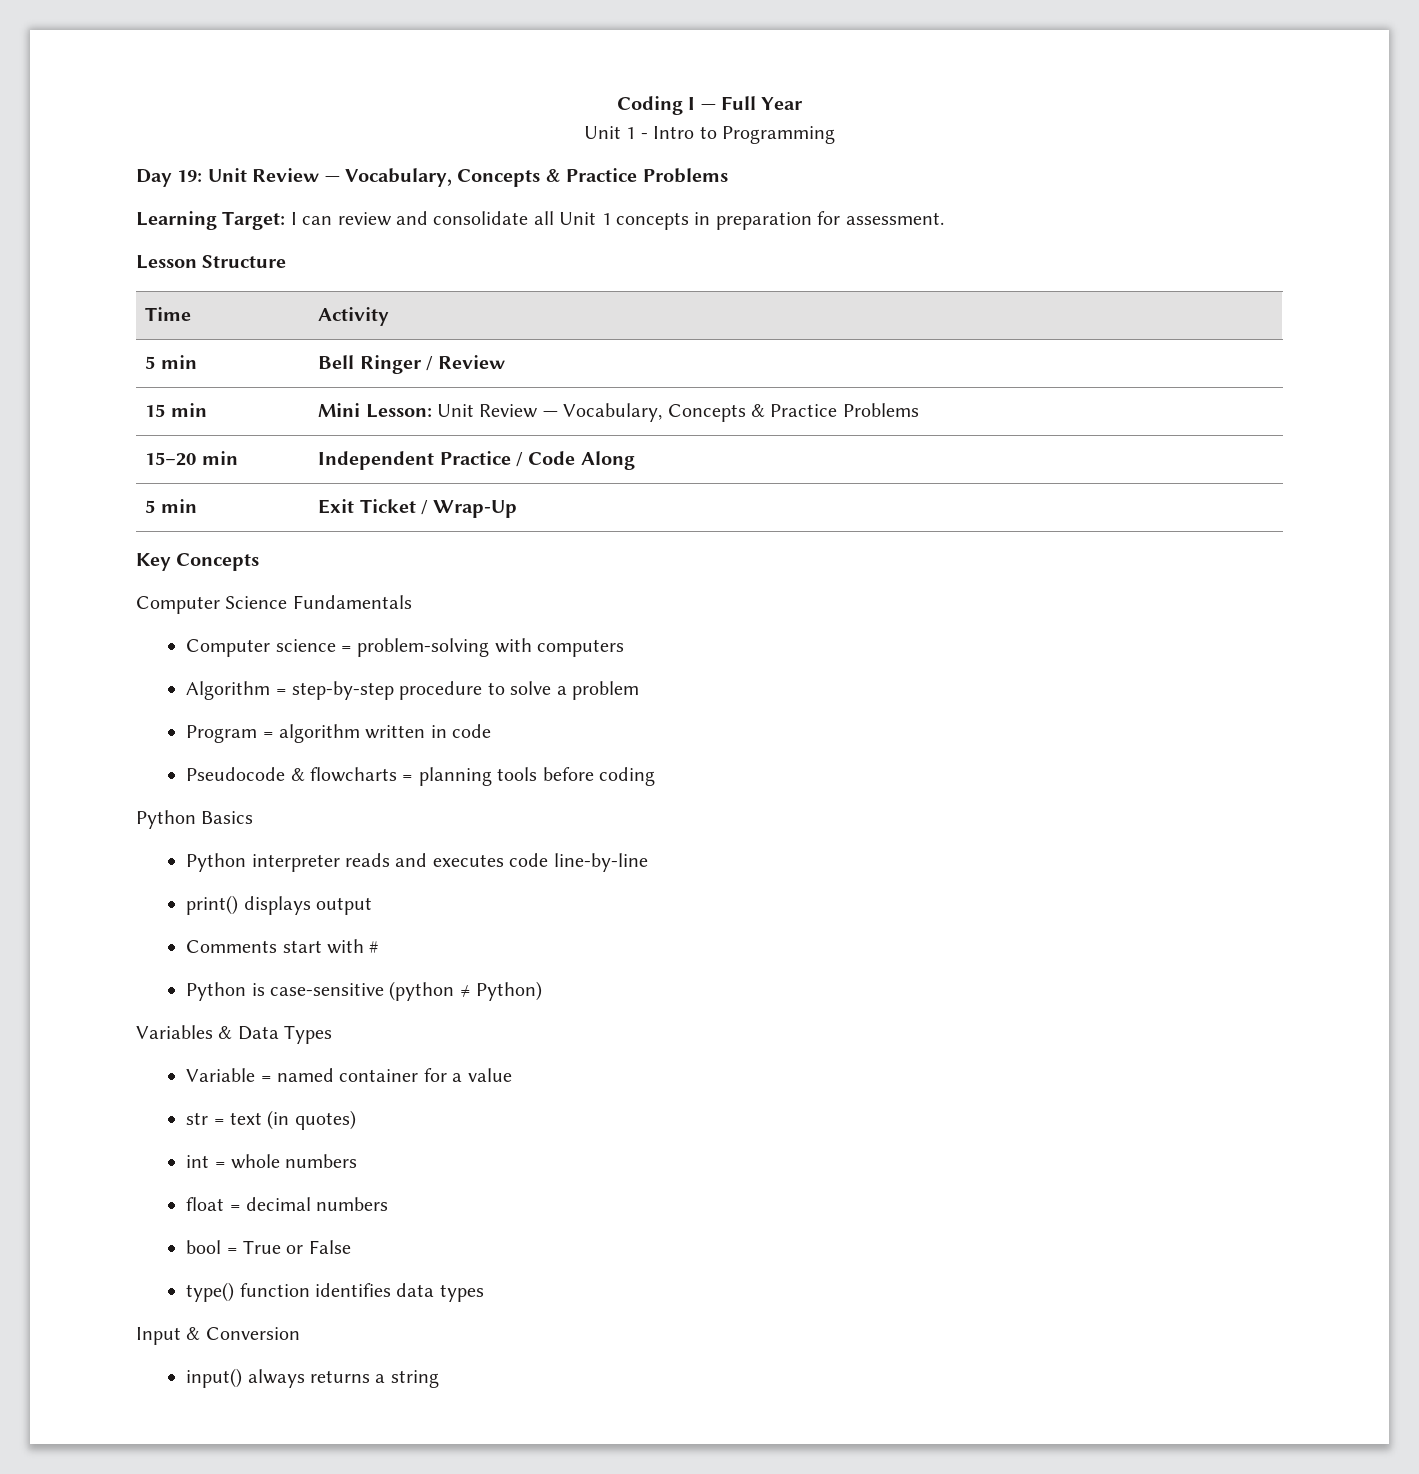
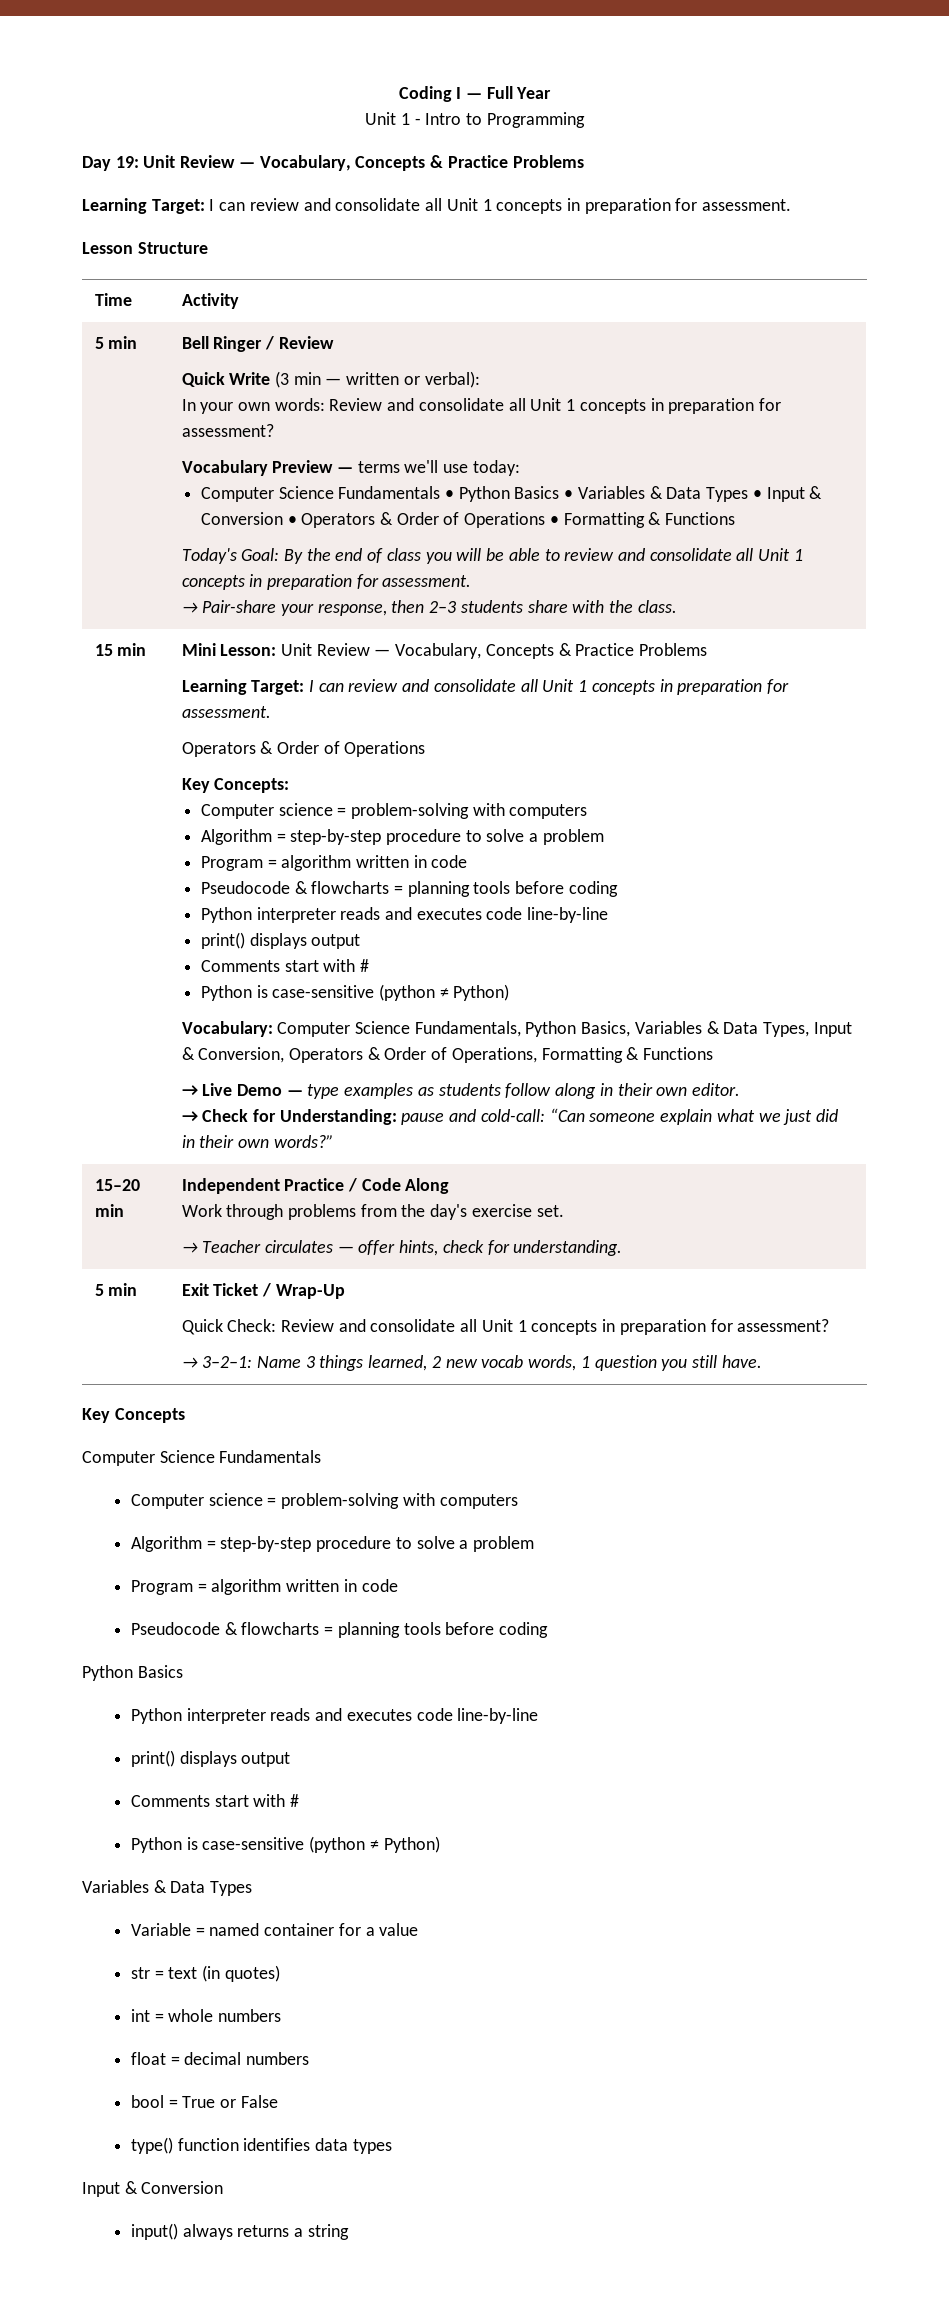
+ Quick Write (3 min — written or verbal):
+ In your own words: Review and consolidate all Unit 1 concepts in preparation for assessment?
+ Vocabulary Preview — terms we'll use today:
+ Computer Science Fundamentals • Python Basics • Variables & Data Types • Input & Conversion • Operators & Order of Operations • Formatting & Functions
+ Today's Goal: By the end of class you will be able to review and consolidate all Unit 1 concepts in preparation for assessment.
+ → Pair-share your response, then 2–3 students share with the class.
  Mini Lesson: Unit Review — Vocabulary, Concepts & Practice Problems
+ Learning Target: I can review and consolidate all Unit 1 concepts in preparation for assessment.
+ Operators & Order of Operations
+ Key Concepts:
+ Computer science = problem-solving with computers
+ Algorithm = step-by-step procedure to solve a problem
+ Program = algorithm written in code
+ Pseudocode & flowcharts = planning tools before coding
+ Python interpreter reads and executes code line-by-line
+ print() displays output
+ Comments start with #
+ Python is case-sensitive (python ≠ Python)
+ Vocabulary: Computer Science Fundamentals, Python Basics, Variables & Data Types, Input & Conversion, Operators & Order of Operations, Formatting & Functions
+ → Live Demo — type examples as students follow along in their own editor.
+ → Check for Understanding: pause and cold-call: “Can someone explain what we just did in their own words?”
  15–20 min | Independent Practice / Code Along
+ Work through problems from the day's exercise set.
+ → Teacher circulates — offer hints, check for understanding.
  5 min | Exit Ticket / Wrap-Up
+ Quick Check: Review and consolidate all Unit 1 concepts in preparation for assessment?
+ → 3–2–1: Name 3 things learned, 2 new vocab words, 1 question you still have.

